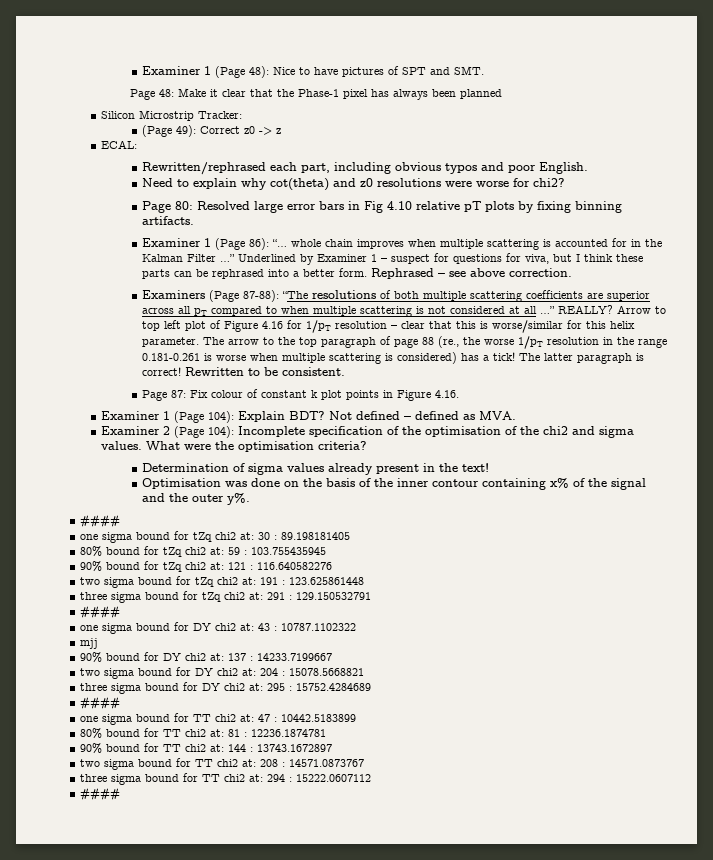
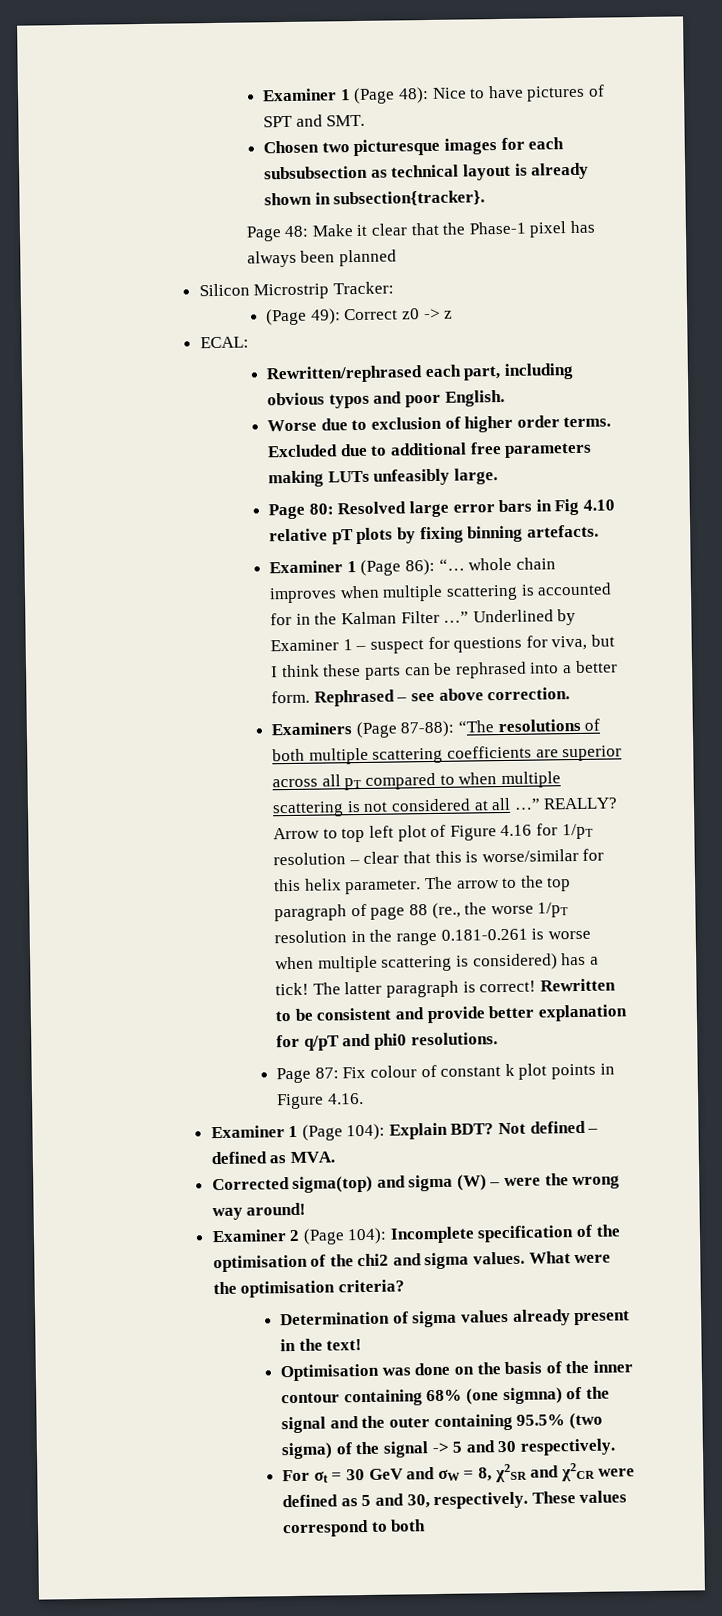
+ Chosen two picturesque images for each subsubsection as technical layout is already shown in subsection{tracker}.
- Need to explain why cot(theta) and z0 resolutions were worse for chi2?
+ Worse due to exclusion of higher order terms. Excluded due to additional free parameters making LUTs unfeasibly large.
- Page 80: Resolved large error bars in Fig 4.10 relative pT plots by fixing binning artifacts.
+ Page 80: Resolved large error bars in Fig 4.10 relative pT plots by fixing binning artefacts.
- Rewritten to be consistent.
+ Rewritten to be consistent and provide better explanation for q/pT and phi0 resolutions.
+ Corrected sigma(top) and sigma (W) – were the wrong way around!
- Optimisation was done on the basis of the inner contour containing x% of the signal and the outer y%.
- ####
- one sigma bound for tZq chi2 at: 30 : 89.198181405
- 80% bound for tZq chi2 at: 59 : 103.755435945
- 90% bound for tZq chi2 at: 121 : 116.640582276
- two sigma bound for tZq chi2 at: 191 : 123.625861448
- three sigma bound for tZq chi2 at: 291 : 129.150532791
- ####
- one sigma bound for DY chi2 at: 43 : 10787.1102322
- mjj
- 90% bound for DY chi2 at: 137 : 14233.7199667
- two sigma bound for DY chi2 at: 204 : 15078.5668821
- three sigma bound for DY chi2 at: 295 : 15752.4284689
- ####
- one sigma bound for TT chi2 at: 47 : 10442.5183899
- 80% bound for TT chi2 at: 81 : 12236.1874781
- 90% bound for TT chi2 at: 144 : 13743.1672897
- two sigma bound for TT chi2 at: 208 : 14571.0873767
- three sigma bound for TT chi2 at: 294 : 15222.0607112
- ####
+ Optimisation was done on the basis of the inner contour containing 68% (one sigmna) of the signal and the outer containing 95.5% (two sigma) of the signal -> 5 and 30 respectively.
+ For σt = 30 GeV and σW = 8, χ2SR and χ2CR were defined as 5 and 30, respectively. These values correspond to both

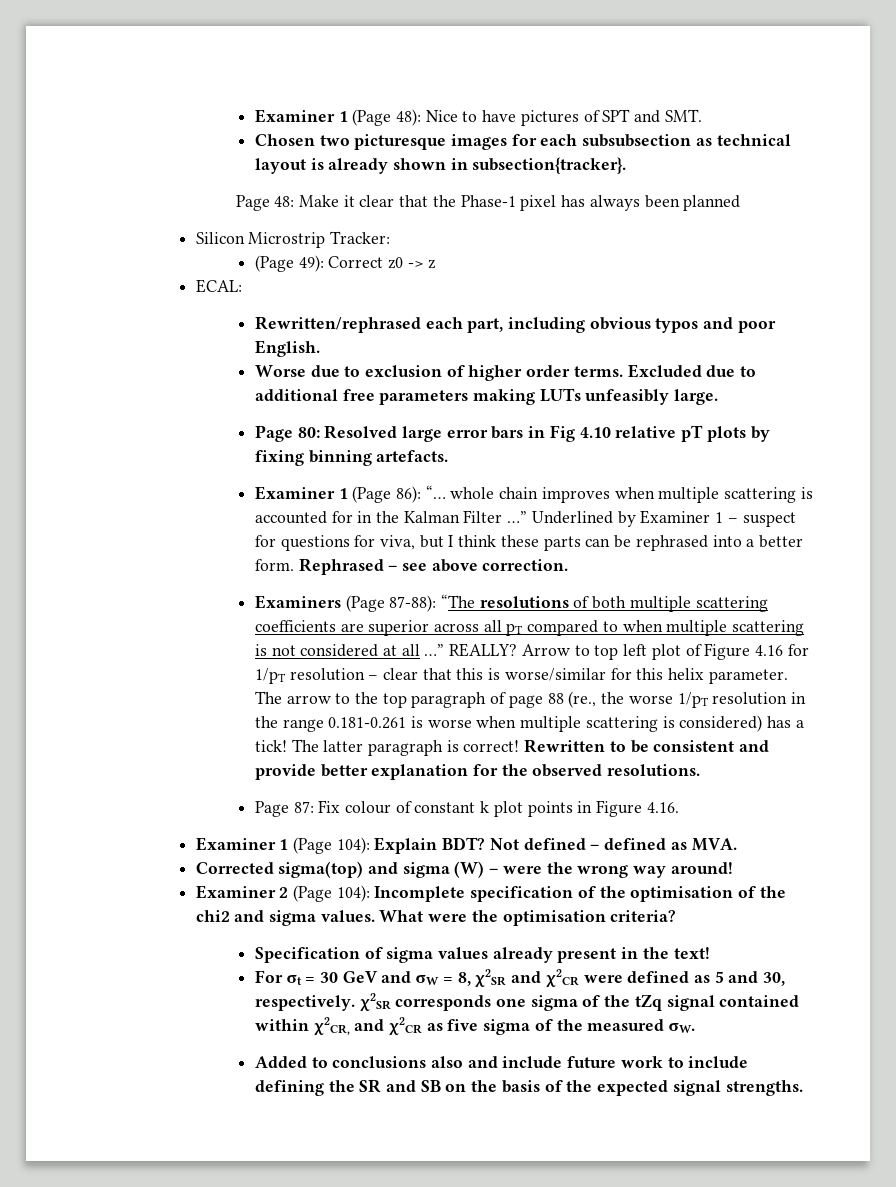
- Rewritten to be consistent and provide better explanation for q/pT and phi0 resolutions.
+ Rewritten to be consistent and provide better explanation for the observed resolutions.
- Determination of sigma values already present in the text!
+ Specification of sigma values already present in the text!
- Optimisation was done on the basis of the inner contour containing 68% (one sigmna) of the signal and the outer containing 95.5% (two sigma) of the signal -> 5 and 30 respectively.
- For σt = 30 GeV and σW = 8, χ2SR and χ2CR were defined as 5 and 30, respectively. These values correspond to both
+ For σt = 30 GeV and σW = 8, χ2SR and χ2CR were defined as 5 and 30, respectively. χ2SR corresponds one sigma of the tZq signal contained within χ2CR, and χ2CR as five sigma of the measured σW.
+ Added to conclusions also and include future work to include defining the SR and SB on the basis of the expected signal strengths.

